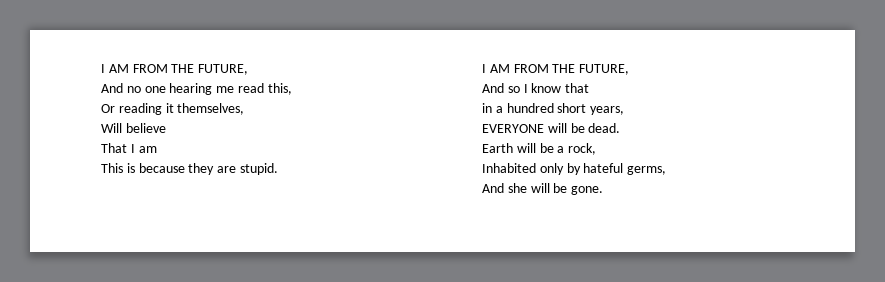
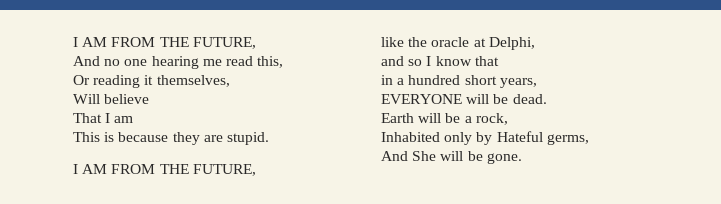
- And so I know that
+ like the oracle at Delphi,
+ and so I know that
- Inhabited only by hateful germs,
+ Inhabited only by Hateful germs,
- And she will be gone.
+ And She will be gone.

